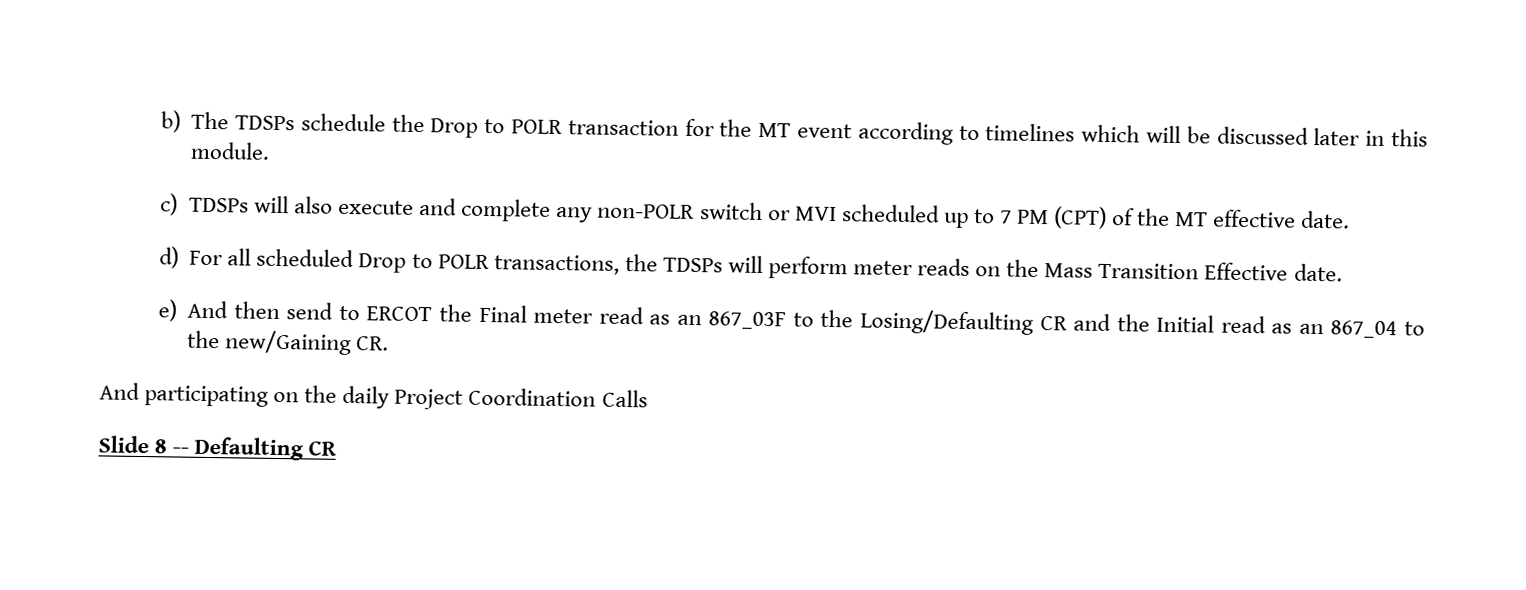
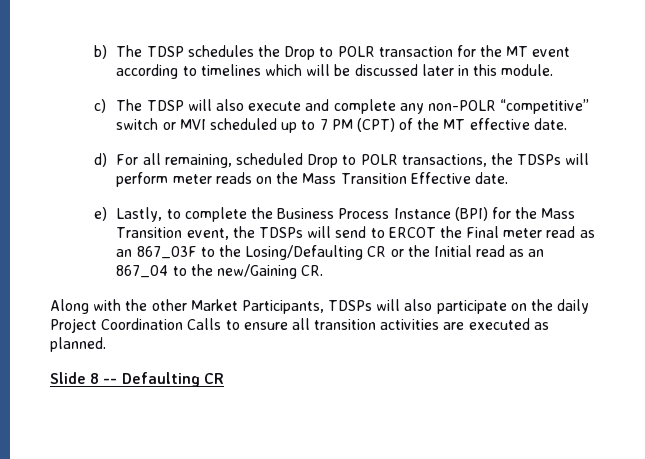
- b) The TDSPs schedule the Drop to POLR transaction for the MT event according to timelines which will be discussed later in this module.
+ b) The TDSP schedules the Drop to POLR transaction for the MT event according to timelines which will be discussed later in this module.
- c) TDSPs will also execute and complete any non-POLR switch or MVI scheduled up to 7 PM (CPT) of the MT effective date.
+ c) The TDSP will also execute and complete any non-POLR “competitive” switch or MVI scheduled up to 7 PM (CPT) of the MT effective date.
- d) For all scheduled Drop to POLR transactions, the TDSPs will perform meter reads on the Mass Transition Effective date.
+ d) For all remaining, scheduled Drop to POLR transactions, the TDSPs will perform meter reads on the Mass Transition Effective date.
- e) And then send to ERCOT the Final meter read as an 867_03F to the Losing/Defaulting CR and the Initial read as an 867_04 to the new/Gaining CR.
+ e) Lastly, to complete the Business Process Instance (BPI) for the Mass Transition event, the TDSPs will send to ERCOT the Final meter read as an 867_03F to the Losing/Defaulting CR or the Initial read as an 867_04 to the new/Gaining CR.
- And participating on the daily Project Coordination Calls
+ Along with the other Market Participants, TDSPs will also participate on the daily Project Coordination Calls to ensure all transition activities are executed as planned.

